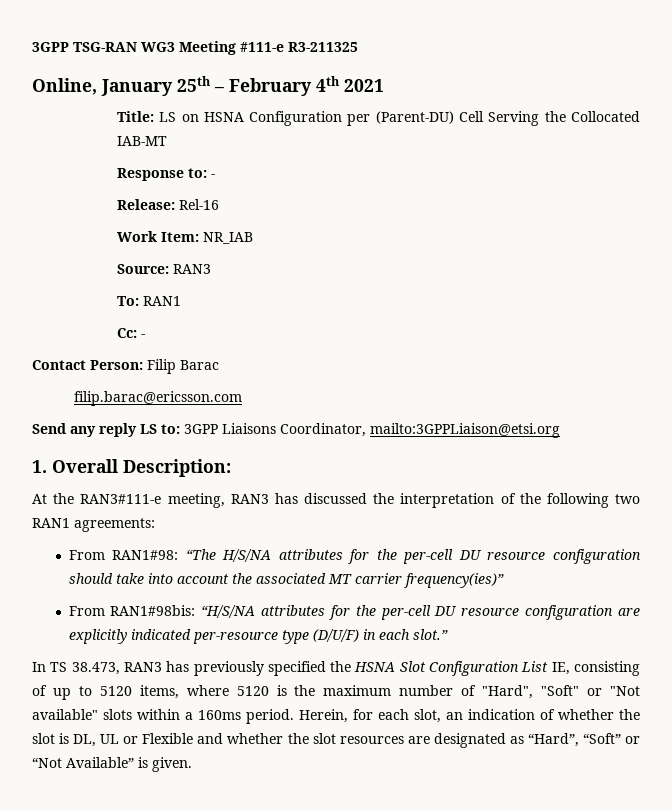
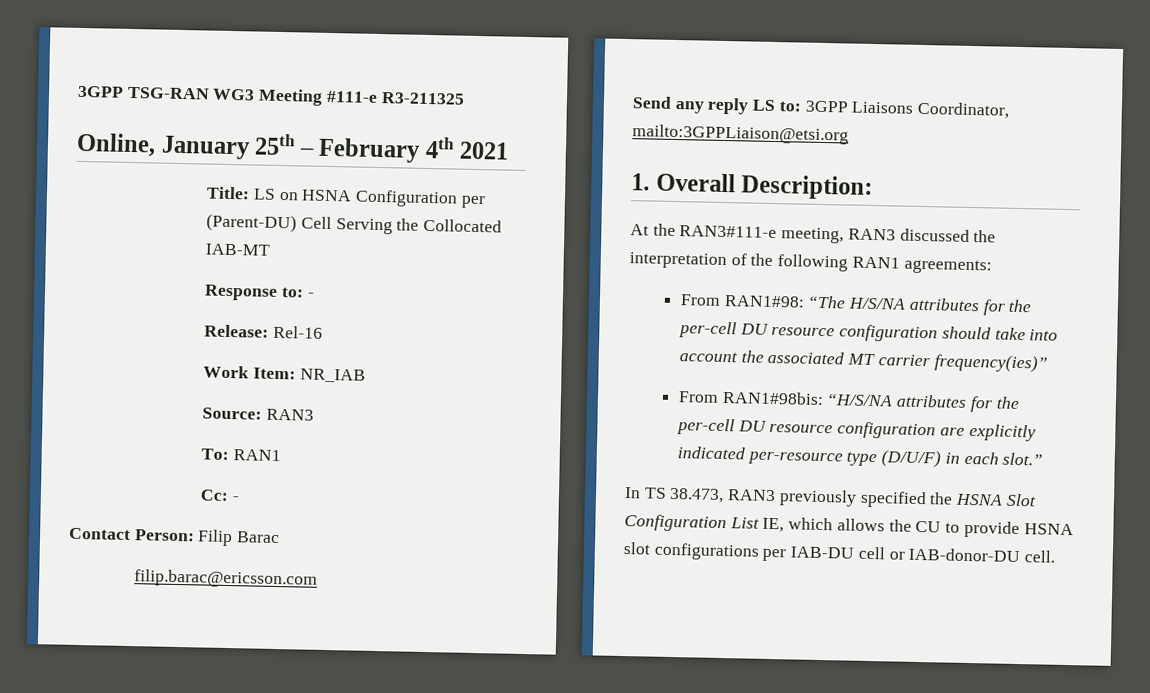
- At the RAN3#111-e meeting, RAN3 has discussed the interpretation of the following two RAN1 agreements:
+ At the RAN3#111-e meeting, RAN3 discussed the interpretation of the following RAN1 agreements:
- In TS 38.473, RAN3 has previously specified the HSNA Slot Configuration List IE, consisting of up to 5120 items, where 5120 is the maximum number of "Hard", "Soft" or "Not available" slots within a 160ms period. Herein, for each slot, an indication of whether the slot is DL, UL or Flexible and whether the slot resources are designated as “Hard”, “Soft” or “Not Available” is given.
+ In TS 38.473, RAN3 previously specified the HSNA Slot Configuration List IE, which allows the CU to provide HSNA slot configurations per IAB-DU cell or IAB-donor-DU cell.

